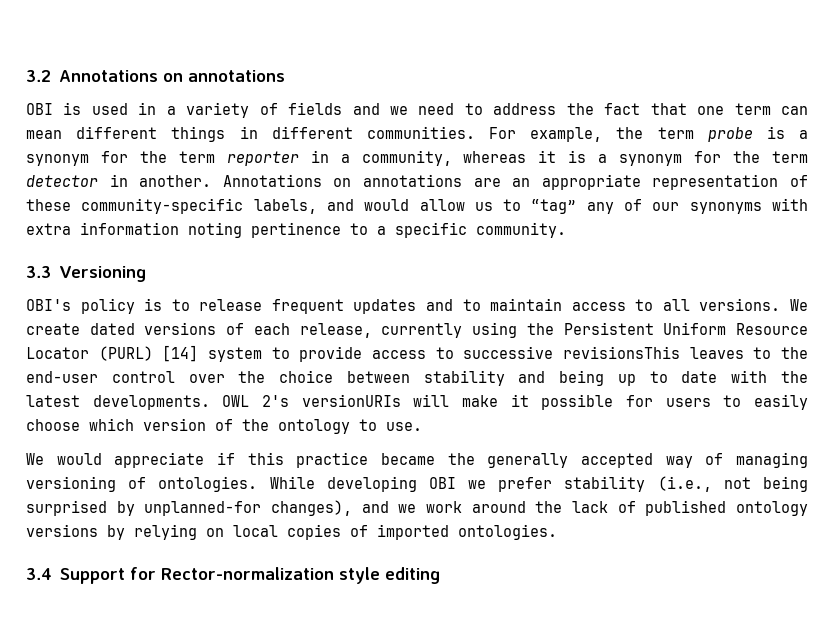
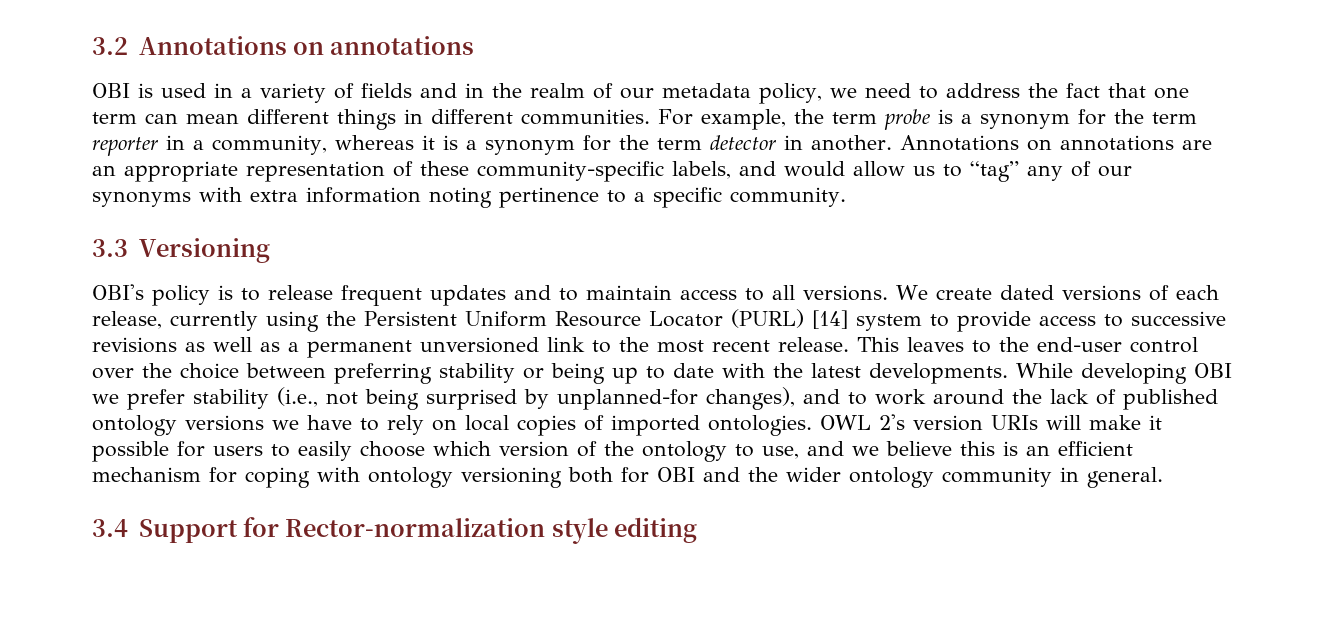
- OBI is used in a variety of fields and we need to address the fact that one term can mean different things in different communities.
+ OBI is used in a variety of fields and in the realm of our metadata policy, we need to address the fact that one term can mean different things in different communities.
- We create dated versions of each release, currently using the Persistent Uniform Resource Locator (PURL) [14] system to provide access to successive revisionsThis leaves to the end-user control over the choice between stability and being up to date with the latest developments.
+ We create dated versions of each release, currently using the Persistent Uniform Resource Locator (PURL) [14] system to provide access to successive revisions as well as a permanent unversioned link to the most recent release. This leaves to the end-user control over the choice between preferring stability or being up to date with the latest developments.
- OWL 2's versionURIs will make it possible for users to easily choose which version of the ontology to use.
- We would appreciate if this practice became the generally accepted way of managing versioning of ontologies. While developing OBI we prefer stability (i.e., not being surprised by unplanned-for changes), and we work around the lack of published ontology versions by relying on local copies of imported ontologies.
+ While developing OBI we prefer stability (i.e., not being surprised by unplanned-for changes), and to work around the lack of published ontology versions we have to rely on local copies of imported ontologies. OWL 2's version URIs will make it possible for users to easily choose which version of the ontology to use, and we believe this is an efficient mechanism for coping with ontology versioning both for OBI and the wider ontology community in general.

